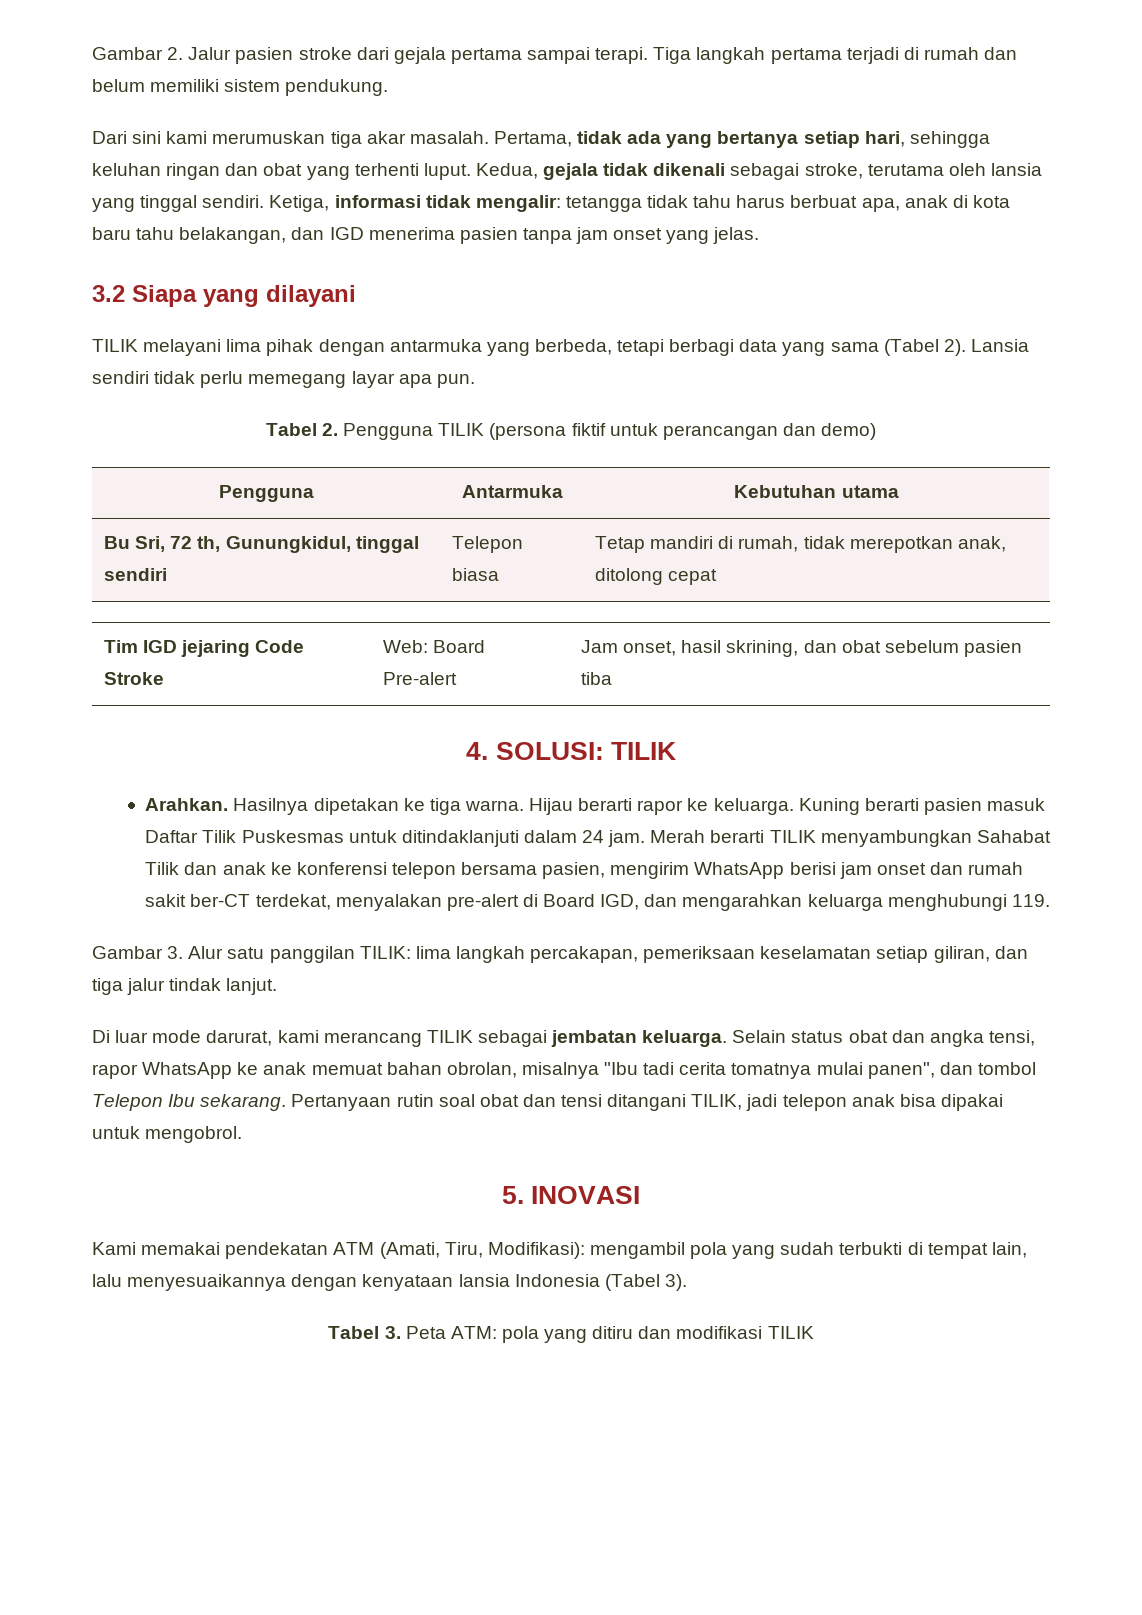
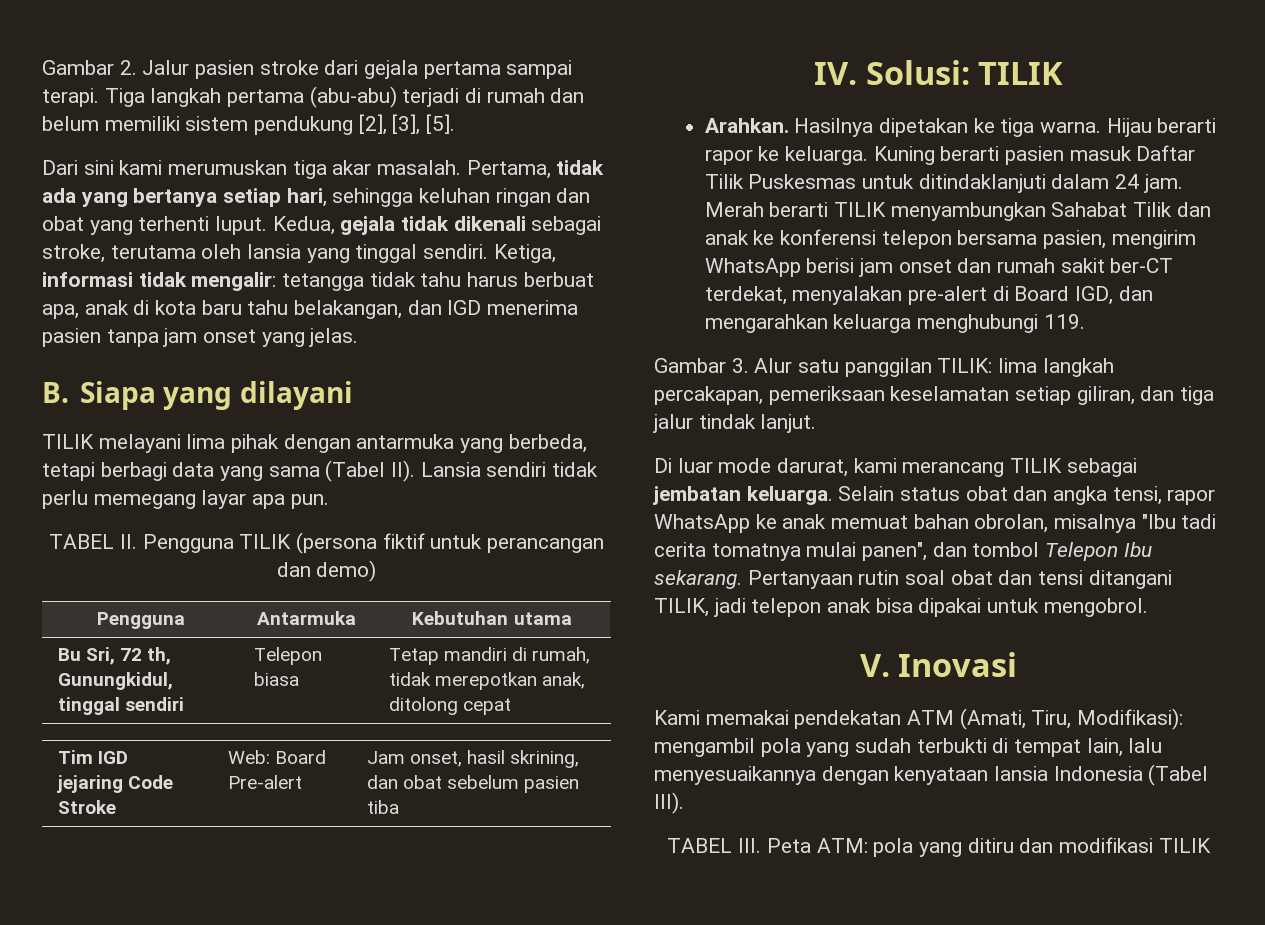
- Tiga langkah pertama terjadi di rumah dan belum memiliki sistem pendukung.
+ Tiga langkah pertama (abu-abu) terjadi di rumah dan belum memiliki sistem pendukung [2], [3], [5].
- 3.2 Siapa yang dilayani
+ B. Siapa yang dilayani
- TILIK melayani lima pihak dengan antarmuka yang berbeda, tetapi berbagi data yang sama (Tabel 2). Lansia sendiri tidak perlu memegang layar apa pun.
+ TILIK melayani lima pihak dengan antarmuka yang berbeda, tetapi berbagi data yang sama (Tabel II). Lansia sendiri tidak perlu memegang layar apa pun.
- Tabel 2. Pengguna TILIK (persona fiktif untuk perancangan dan demo)
+ TABEL II. Pengguna TILIK (persona fiktif untuk perancangan dan demo)
- 4. SOLUSI: TILIK
+ IV. Solusi: TILIK
- 5. INOVASI
+ V. Inovasi
- Kami memakai pendekatan ATM (Amati, Tiru, Modifikasi): mengambil pola yang sudah terbukti di tempat lain, lalu menyesuaikannya dengan kenyataan lansia Indonesia (Tabel 3).
- Tabel 3. Peta ATM: pola yang ditiru dan modifikasi TILIK
+ Kami memakai pendekatan ATM (Amati, Tiru, Modifikasi): mengambil pola yang sudah terbukti di tempat lain, lalu menyesuaikannya dengan kenyataan lansia Indonesia (Tabel III).
+ TABEL III. Peta ATM: pola yang ditiru dan modifikasi TILIK

